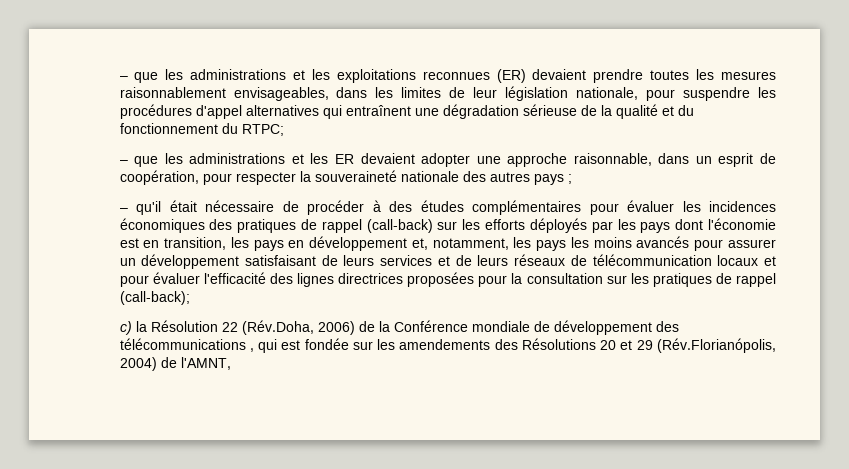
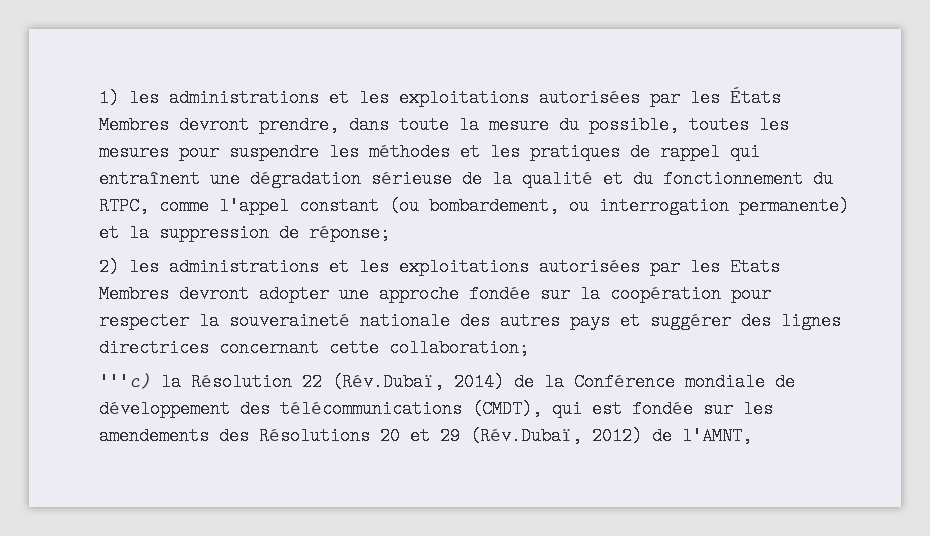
- – que les administrations et les exploitations reconnues (ER) devaient prendre toutes les mesures raisonnablement envisageables, dans les limites de leur législation nationale, pour suspendre les procédures d'appel alternatives qui entraînent une dégradation sérieuse de la qualité et du fonctionnement du RTPC;
- – que les administrations et les ER devaient adopter une approche raisonnable, dans un esprit de coopération, pour respecter la souveraineté nationale des autres pays ;
- – qu'il était nécessaire de procéder à des études complémentaires pour évaluer les incidences économiques des pratiques de rappel (call-back) sur les efforts déployés par les pays dont l'économie est en transition, les pays en développement et, notamment, les pays les moins avancés pour assurer un développement satisfaisant de leurs services et de leurs réseaux de télécommunication locaux et pour évaluer l'efficacité des lignes directrices proposées pour la consultation sur les pratiques de rappel (call-back);
- c) la Résolution 22 (Rév.Doha, 2006) de la Conférence mondiale de développement des télécommunications , qui est fondée sur les amendements des Résolutions 20 et 29 (Rév.Florianópolis, 2004) de l'AMNT,
+ 1) les administrations et les exploitations autorisées par les États Membres devront prendre, dans toute la mesure du possible, toutes les mesures pour suspendre les méthodes et les pratiques de rappel qui entraînent une dégradation sérieuse de la qualité et du fonctionnement du RTPC, comme l'appel constant (ou bombardement, ou interrogation permanente) et la suppression de réponse;
+ 2) les administrations et les exploitations autorisées par les Etats Membres devront adopter une approche fondée sur la coopération pour respecter la souveraineté nationale des autres pays et suggérer des lignes directrices concernant cette collaboration;
+ '''c) la Résolution 22 (Rév.Dubaï, 2014) de la Conférence mondiale de développement des télécommunications (CMDT), qui est fondée sur les amendements des Résolutions 20 et 29 (Rév.Dubaï, 2012) de l'AMNT,

